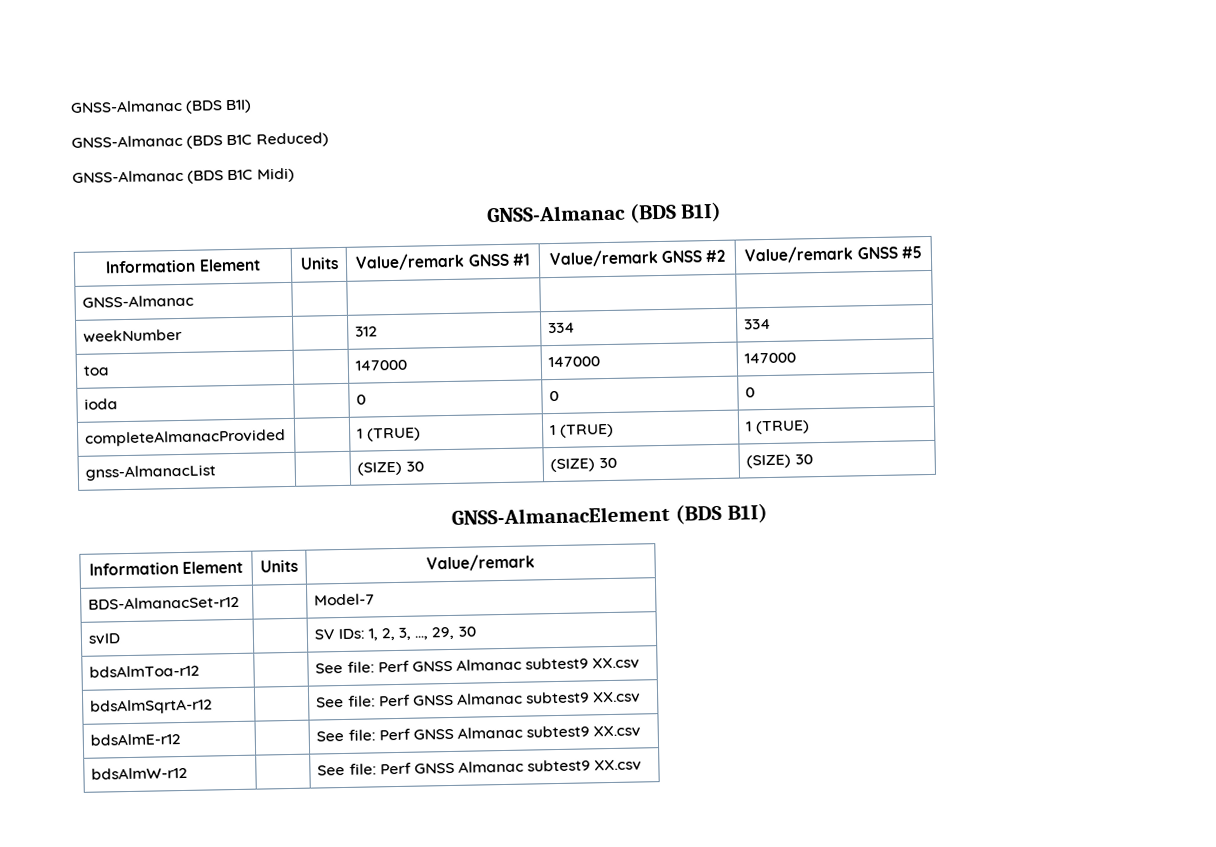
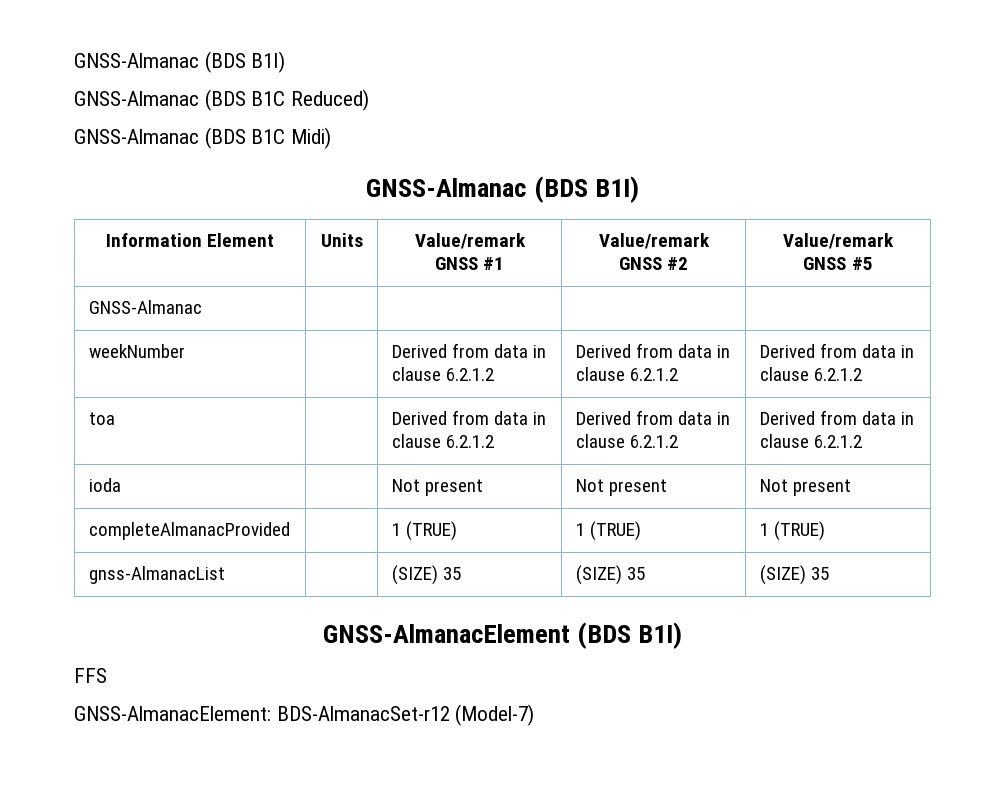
- weekNumber | | 312 | 334 | 334
- toa | | 147000 | 147000 | 147000
- ioda | | 0 | 0 | 0
+ weekNumber | | Derived from data in clause 6.2.1.2 | Derived from data in clause 6.2.1.2 | Derived from data in clause 6.2.1.2
+ toa | | Derived from data in clause 6.2.1.2 | Derived from data in clause 6.2.1.2 | Derived from data in clause 6.2.1.2
+ ioda | | Not present | Not present | Not present
- gnss-AlmanacList | | (SIZE) 30 | (SIZE) 30 | (SIZE) 30
+ gnss-AlmanacList | | (SIZE) 35 | (SIZE) 35 | (SIZE) 35
  GNSS-AlmanacElement (BDS B1I)
- Information Element | Units | Value/remark
- BDS-AlmanacSet-r12 | | Model-7
- svID | | SV IDs: 1, 2, 3, …, 29, 30
- bdsAlmToa-r12 | | See file: Perf GNSS Almanac subtest9 XX.csv
- bdsAlmSqrtA-r12 | | See file: Perf GNSS Almanac subtest9 XX.csv
- bdsAlmE-r12 | | See file: Perf GNSS Almanac subtest9 XX.csv
- bdsAlmW-r12 | | See file: Perf GNSS Almanac subtest9 XX.csv
+ FFS
+ GNSS-AlmanacElement: BDS-AlmanacSet-r12 (Model-7)

